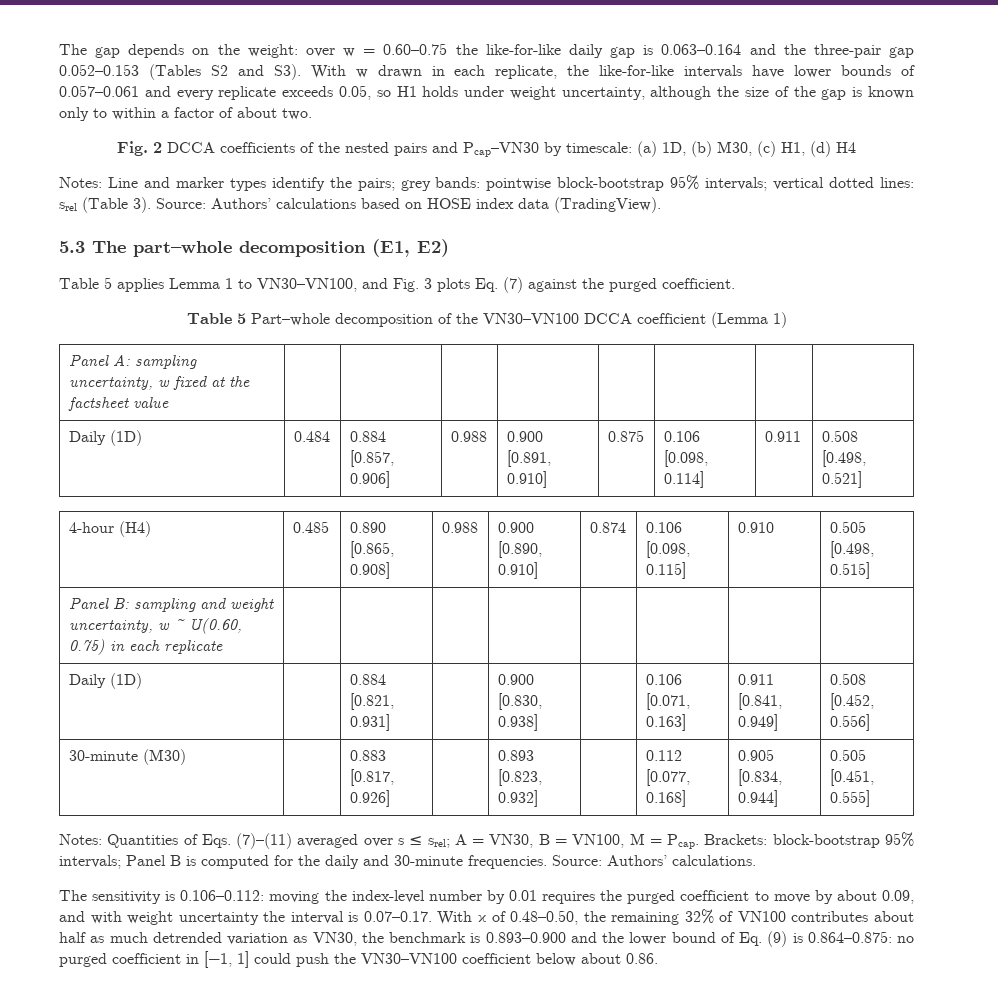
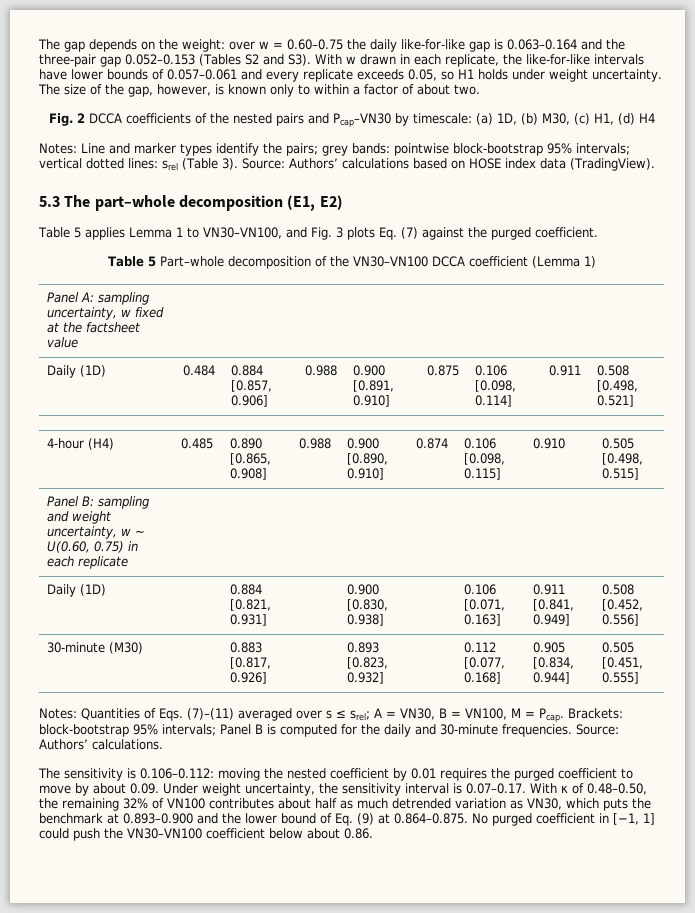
- The gap depends on the weight: over w = 0.60–0.75 the like-for-like daily gap is 0.063–0.164 and the three-pair gap 0.052–0.153 (Tables S2 and S3). With w drawn in each replicate, the like-for-like intervals have lower bounds of 0.057–0.061 and every replicate exceeds 0.05, so H1 holds under weight uncertainty, although the size of the gap is known only to within a factor of about two.
+ The gap depends on the weight: over w = 0.60–0.75 the daily like-for-like gap is 0.063–0.164 and the three-pair gap 0.052–0.153 (Tables S2 and S3). With w drawn in each replicate, the like-for-like intervals have lower bounds of 0.057–0.061 and every replicate exceeds 0.05, so H1 holds under weight uncertainty. The size of the gap, however, is known only to within a factor of about two.
- The sensitivity is 0.106–0.112: moving the index-level number by 0.01 requires the purged coefficient to move by about 0.09, and with weight uncertainty the interval is 0.07–0.17. With κ of 0.48–0.50, the remaining 32% of VN100 contributes about half as much detrended variation as VN30, the benchmark is 0.893–0.900 and the lower bound of Eq. (9) is 0.864–0.875: no purged coefficient in [−1, 1] could push the VN30–VN100 coefficient below about 0.86.
+ The sensitivity is 0.106–0.112: moving the nested coefficient by 0.01 requires the purged coefficient to move by about 0.09. Under weight uncertainty, the sensitivity interval is 0.07–0.17. With κ of 0.48–0.50, the remaining 32% of VN100 contributes about half as much detrended variation as VN30, which puts the benchmark at 0.893–0.900 and the lower bound of Eq. (9) at 0.864–0.875. No purged coefficient in [−1, 1] could push the VN30–VN100 coefficient below about 0.86.

